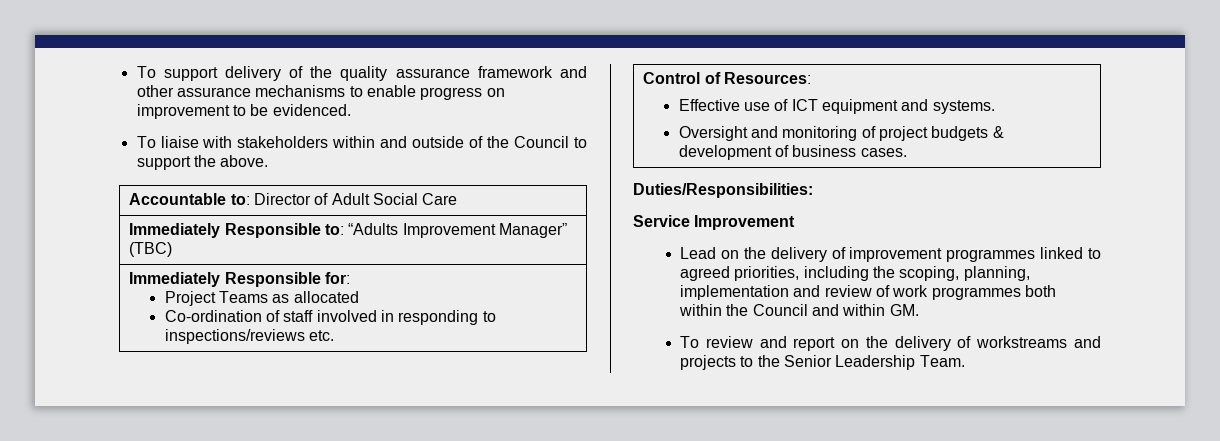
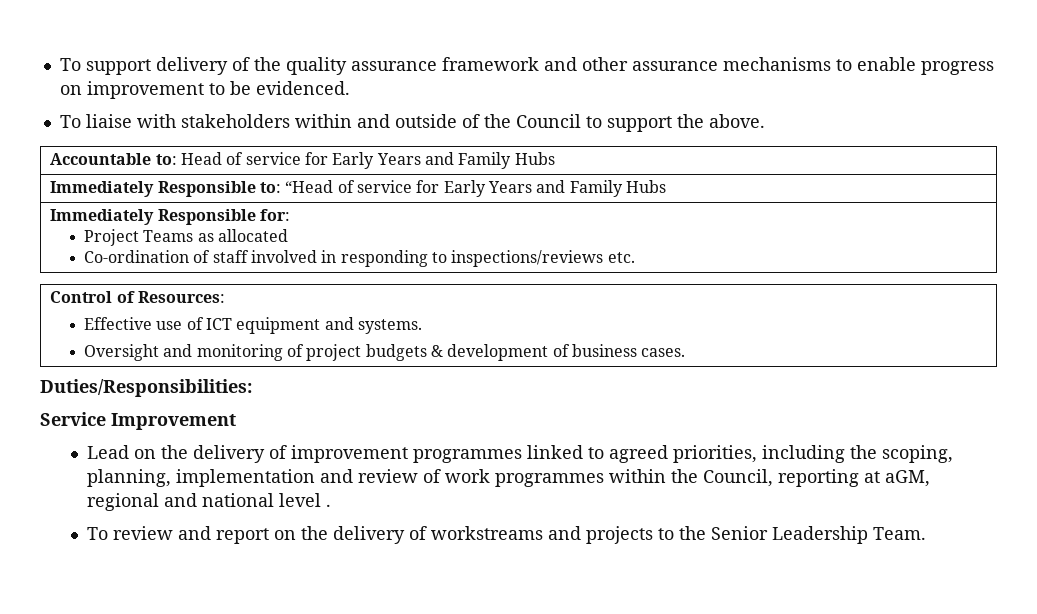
- Accountable to: Director of Adult Social Care
- Immediately Responsible to: “Adults Improvement Manager” (TBC)
+ Accountable to: Head of service for Early Years and Family Hubs
+ Immediately Responsible to: “Head of service for Early Years and Family Hubs
- Lead on the delivery of improvement programmes linked to agreed priorities, including the scoping, planning, implementation and review of work programmes both within the Council and within GM.
+ Lead on the delivery of improvement programmes linked to agreed priorities, including the scoping, planning, implementation and review of work programmes within the Council, reporting at aGM, regional and national level .

